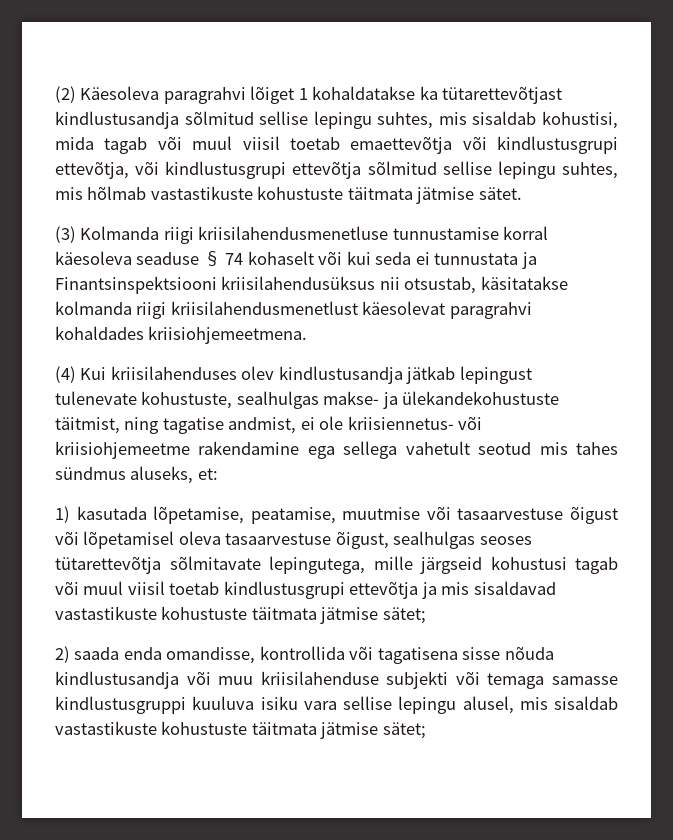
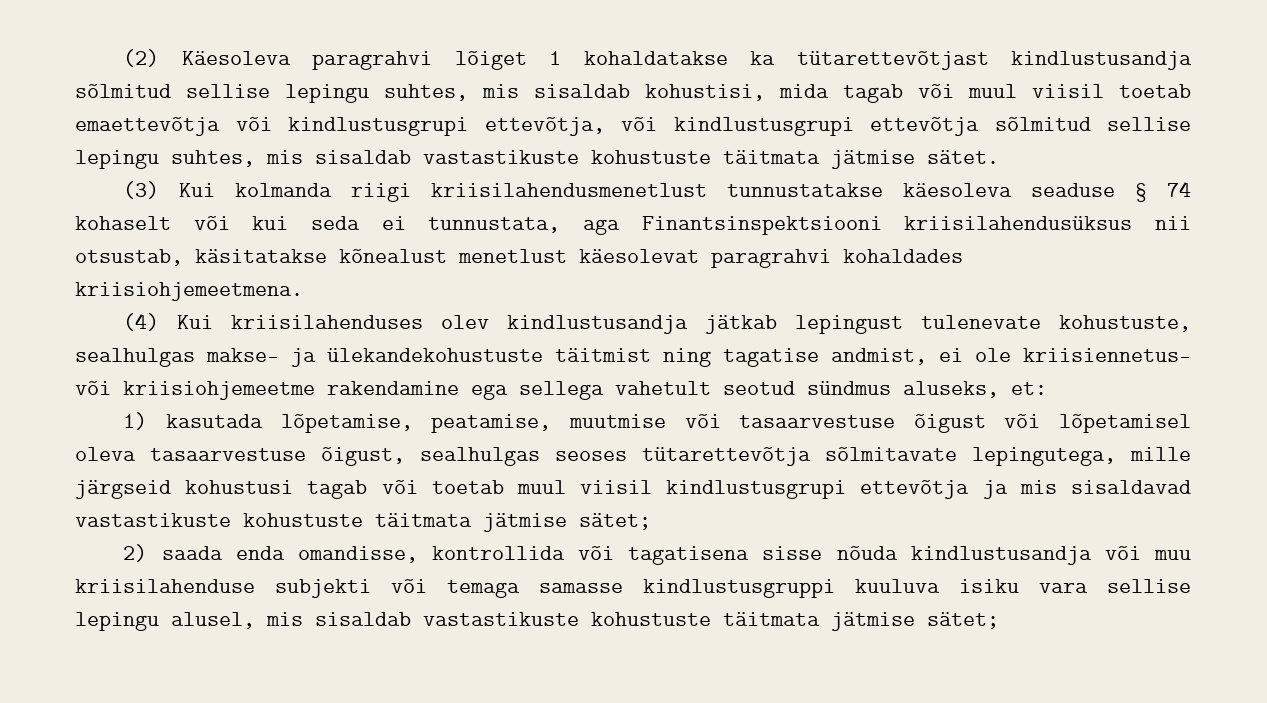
- (2) Käesoleva paragrahvi lõiget 1 kohaldatakse ka tütarettevõtjast kindlustusandja sõlmitud sellise lepingu suhtes, mis sisaldab kohustisi, mida tagab või muul viisil toetab emaettevõtja või kindlustusgrupi ettevõtja, või kindlustusgrupi ettevõtja sõlmitud sellise lepingu suhtes, mis hõlmab vastastikuste kohustuste täitmata jätmise sätet.
+ (2) Käesoleva paragrahvi lõiget 1 kohaldatakse ka tütarettevõtjast kindlustusandja sõlmitud sellise lepingu suhtes, mis sisaldab kohustisi, mida tagab või muul viisil toetab emaettevõtja või kindlustusgrupi ettevõtja, või kindlustusgrupi ettevõtja sõlmitud sellise lepingu suhtes, mis sisaldab vastastikuste kohustuste täitmata jätmise sätet.
- (3) Kolmanda riigi kriisilahendusmenetluse tunnustamise korral käesoleva seaduse § 74 kohaselt või kui seda ei tunnustata ja Finantsinspektsiooni kriisilahendusüksus nii otsustab, käsitatakse kolmanda riigi kriisilahendusmenetlust käesolevat paragrahvi kohaldades kriisiohjemeetmena.
+ (3) Kui kolmanda riigi kriisilahendusmenetlust tunnustatakse käesoleva seaduse § 74 kohaselt või kui seda ei tunnustata, aga Finantsinspektsiooni kriisilahendusüksus nii otsustab, käsitatakse kõnealust menetlust käesolevat paragrahvi kohaldades kriisiohjemeetmena.
- (4) Kui kriisilahenduses olev kindlustusandja jätkab lepingust tulenevate kohustuste, sealhulgas makse- ja ülekandekohustuste täitmist, ning tagatise andmist, ei ole kriisiennetus- või kriisiohjemeetme rakendamine ega sellega vahetult seotud mis tahes sündmus aluseks, et:
+ (4) Kui kriisilahenduses olev kindlustusandja jätkab lepingust tulenevate kohustuste, sealhulgas makse- ja ülekandekohustuste täitmist ning tagatise andmist, ei ole kriisiennetus- või kriisiohjemeetme rakendamine ega sellega vahetult seotud sündmus aluseks, et:
- 1) kasutada lõpetamise, peatamise, muutmise või tasaarvestuse õigust või lõpetamisel oleva tasaarvestuse õigust, sealhulgas seoses tütarettevõtja sõlmitavate lepingutega, mille järgseid kohustusi tagab või muul viisil toetab kindlustusgrupi ettevõtja ja mis sisaldavad vastastikuste kohustuste täitmata jätmise sätet;
+ 1) kasutada lõpetamise, peatamise, muutmise või tasaarvestuse õigust või lõpetamisel oleva tasaarvestuse õigust, sealhulgas seoses tütarettevõtja sõlmitavate lepingutega, mille järgseid kohustusi tagab või toetab muul viisil kindlustusgrupi ettevõtja ja mis sisaldavad vastastikuste kohustuste täitmata jätmise sätet;

